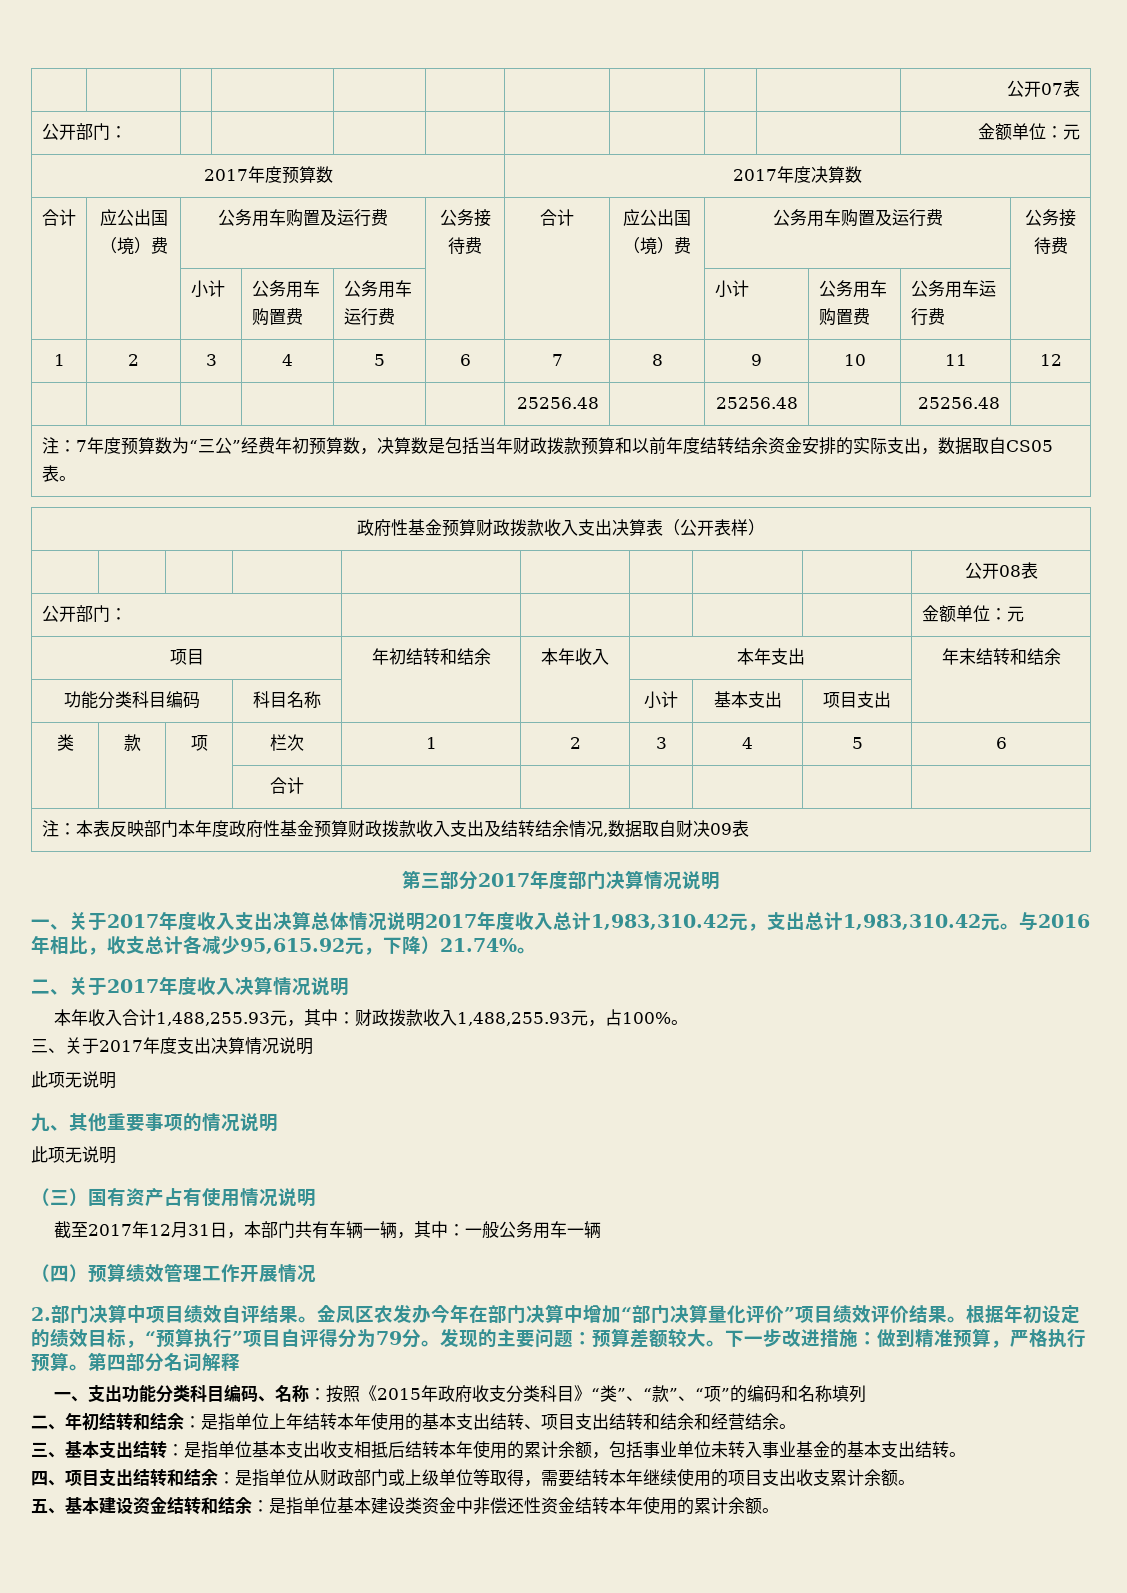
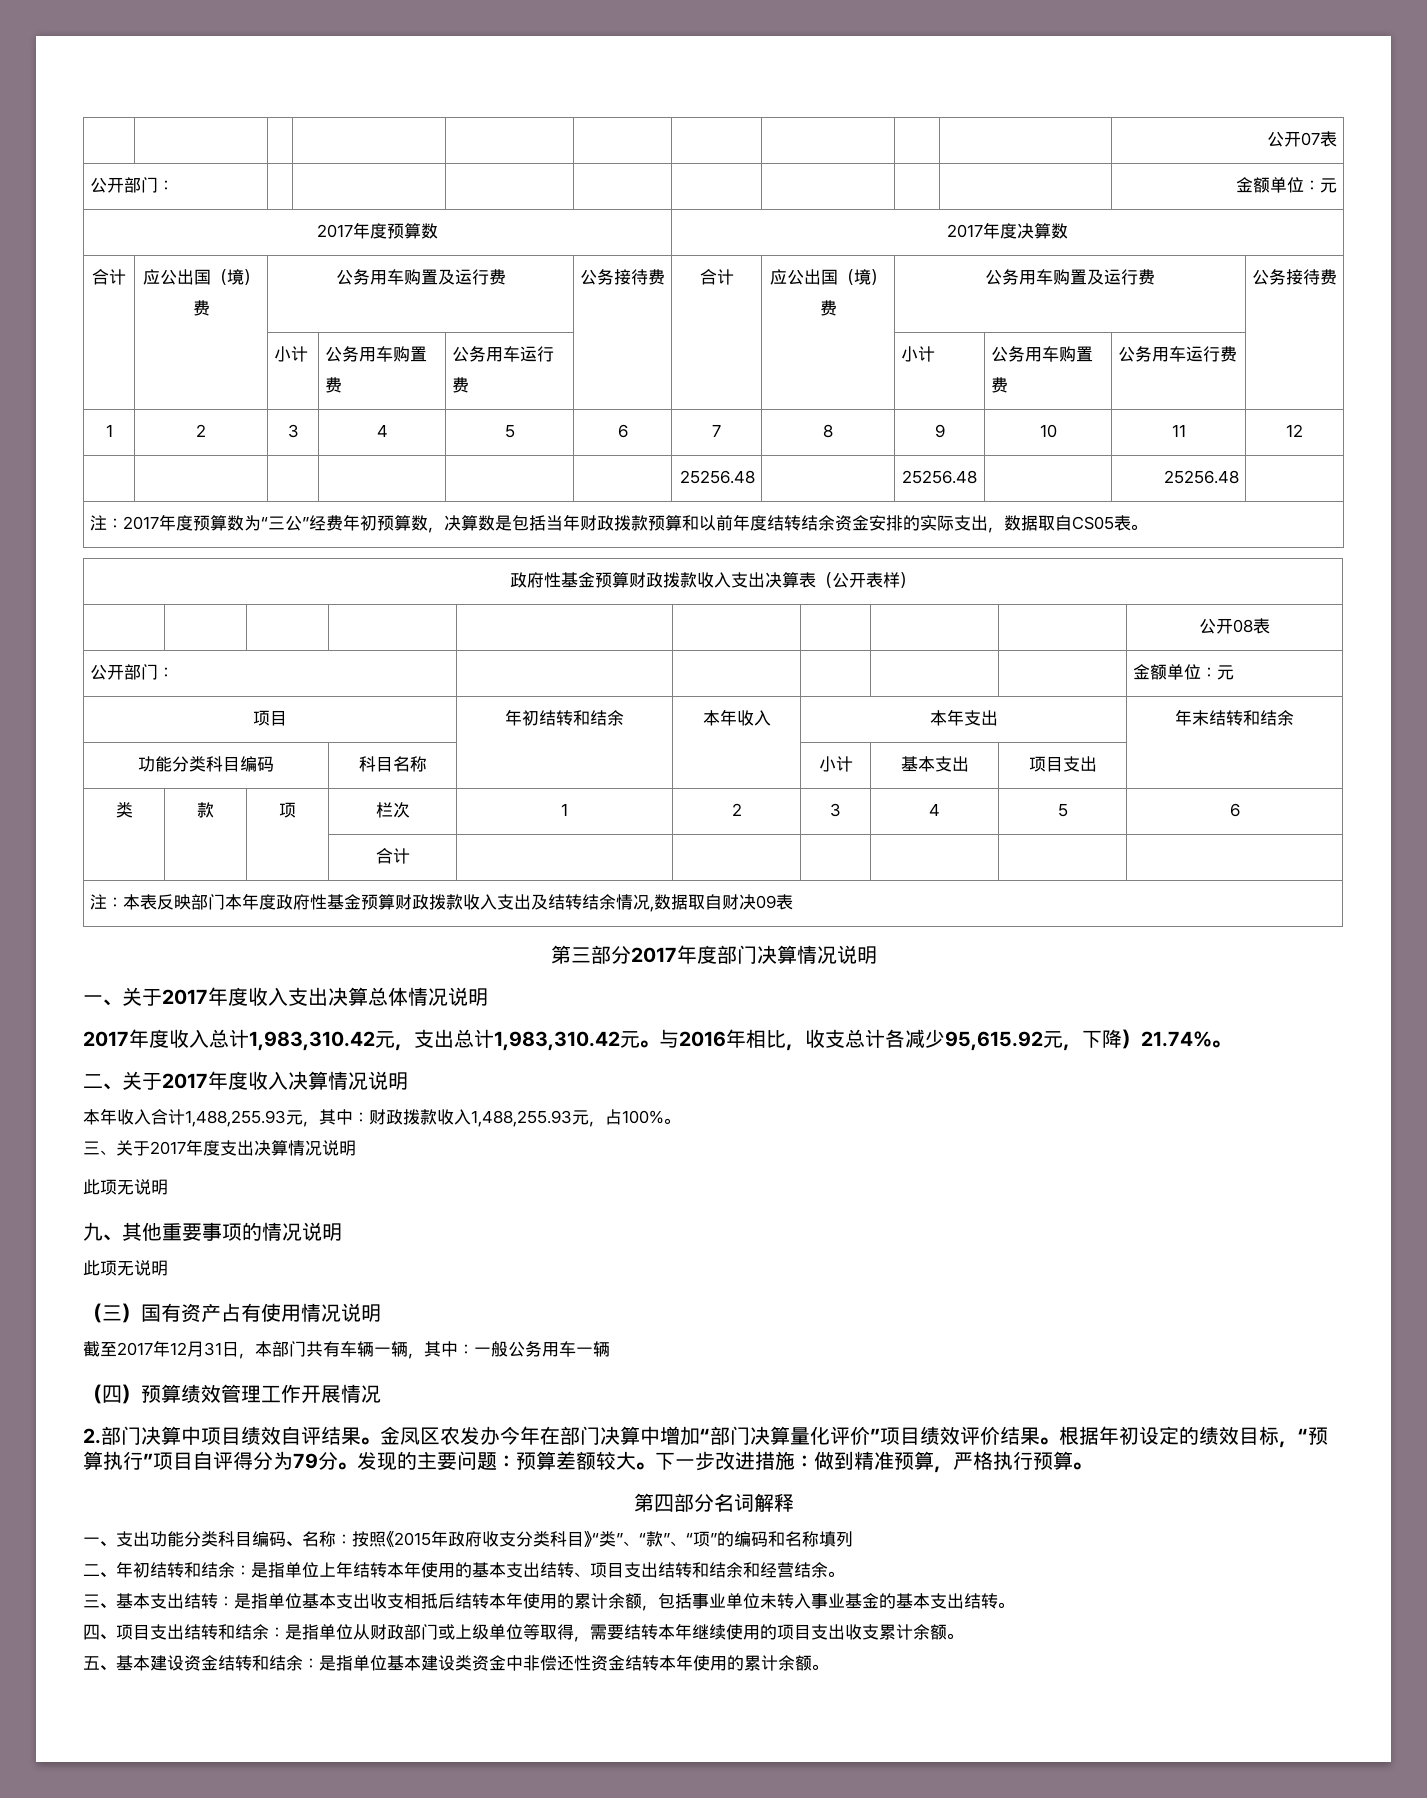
- 注：7年度预算数为“三公”经费年初预算数，决算数是包括当年财政拨款预算和以前年度结转结余资金安排的实际支出，数据取自CS05表。
+ 注：2017年度预算数为“三公”经费年初预算数，决算数是包括当年财政拨款预算和以前年度结转结余资金安排的实际支出，数据取自CS05表。
- 一、关于2017年度收入支出决算总体情况说明2017年度收入总计1,983,310.42元，支出总计1,983,310.42元。
+ 一、关于2017年度收入支出决算总体情况说明
+ 2017年度收入总计1,983,310.42元，支出总计1,983,310.42元。
- 下一步改进措施：做到精准预算，严格执行预算。第四部分名词解释
+ 下一步改进措施：做到精准预算，严格执行预算。
+ 第四部分名词解释

